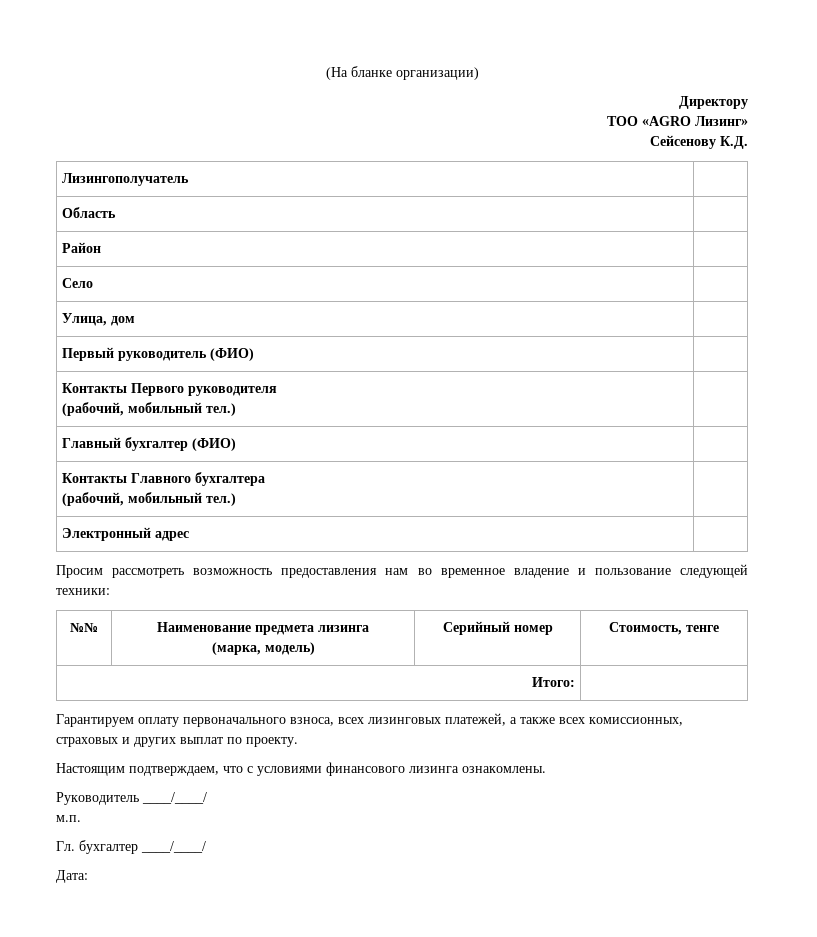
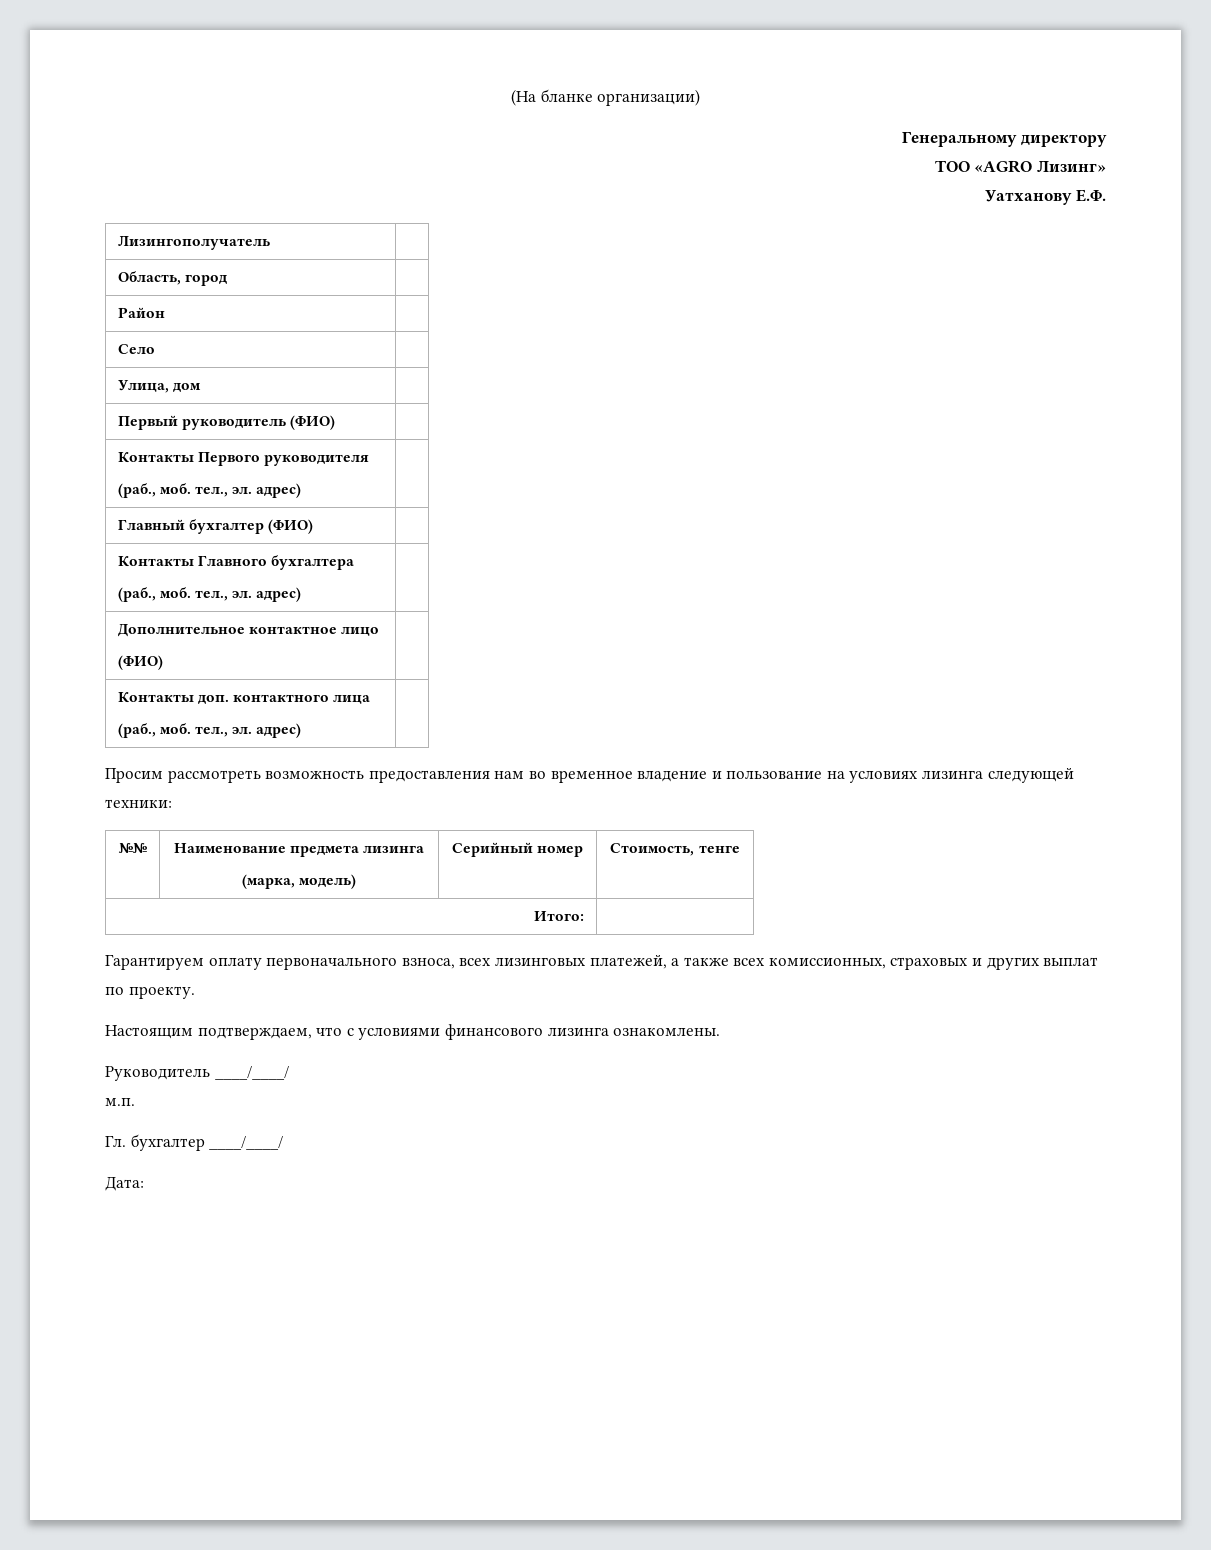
- Директору
+ Генеральному директору
- Сейсенову К.Д.
+ Уатханову Е.Ф.
- Область |
+ Область, город |
  Контакты Первого руководителя
- (рабочий, мобильный тел.) |
+ (раб., моб. тел., эл. адрес) |
  Контакты Главного бухгалтера
- (рабочий, мобильный тел.) |
- Электронный адрес |
+ (раб., моб. тел., эл. адрес) |
+ Дополнительное контактное лицо
+ (ФИО) |
+ Контакты доп. контактного лица
+ (раб., моб. тел., эл. адрес) |
- Просим рассмотреть возможность предоставления нам во временное владение и пользование следующей техники:
+ Просим рассмотреть возможность предоставления нам во временное владение и пользование на условиях лизинга следующей техники:

